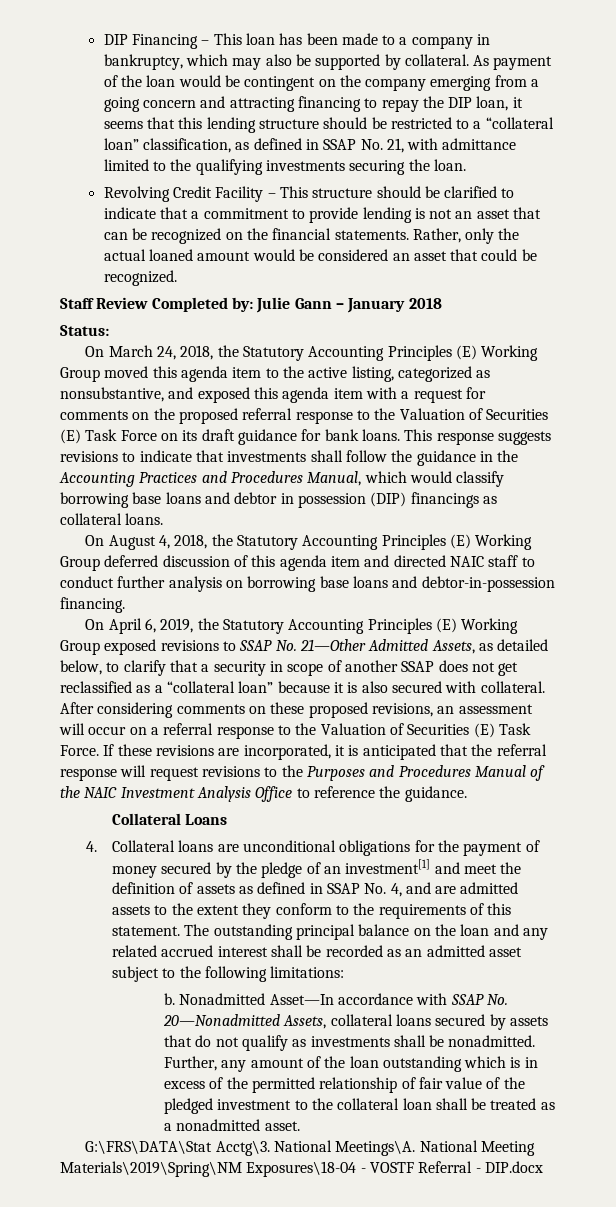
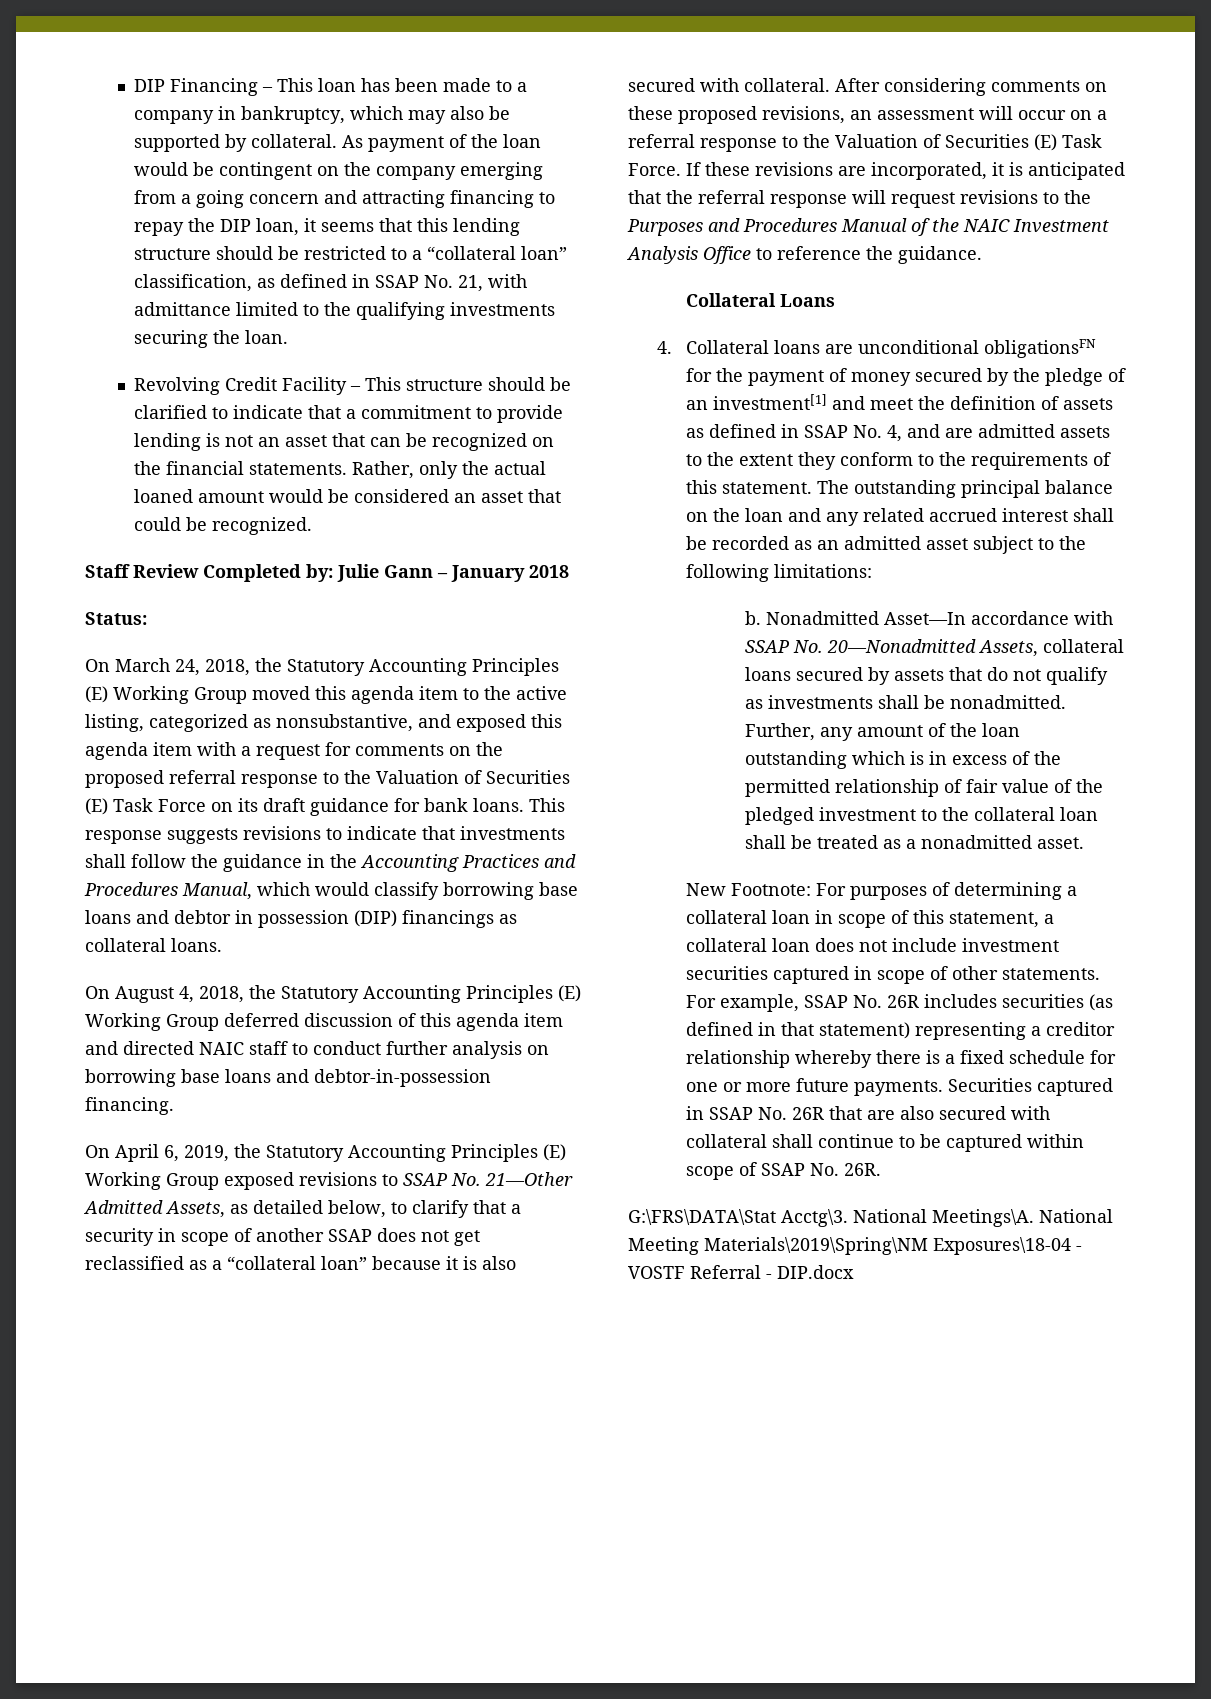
- 4. Collateral loans are unconditional obligations for the payment of money secured by the pledge of an investment[1] and meet the definition of assets as defined in SSAP No. 4, and are admitted assets to the extent they conform to the requirements of this statement.
+ 4. Collateral loans are unconditional obligationsFN for the payment of money secured by the pledge of an investment[1] and meet the definition of assets as defined in SSAP No. 4, and are admitted assets to the extent they conform to the requirements of this statement.
+ New Footnote: For purposes of determining a collateral loan in scope of this statement, a collateral loan does not include investment securities captured in scope of other statements. For example, SSAP No. 26R includes securities (as defined in that statement) representing a creditor relationship whereby there is a fixed schedule for one or more future payments. Securities captured in SSAP No. 26R that are also secured with collateral shall continue to be captured within scope of SSAP No. 26R.

